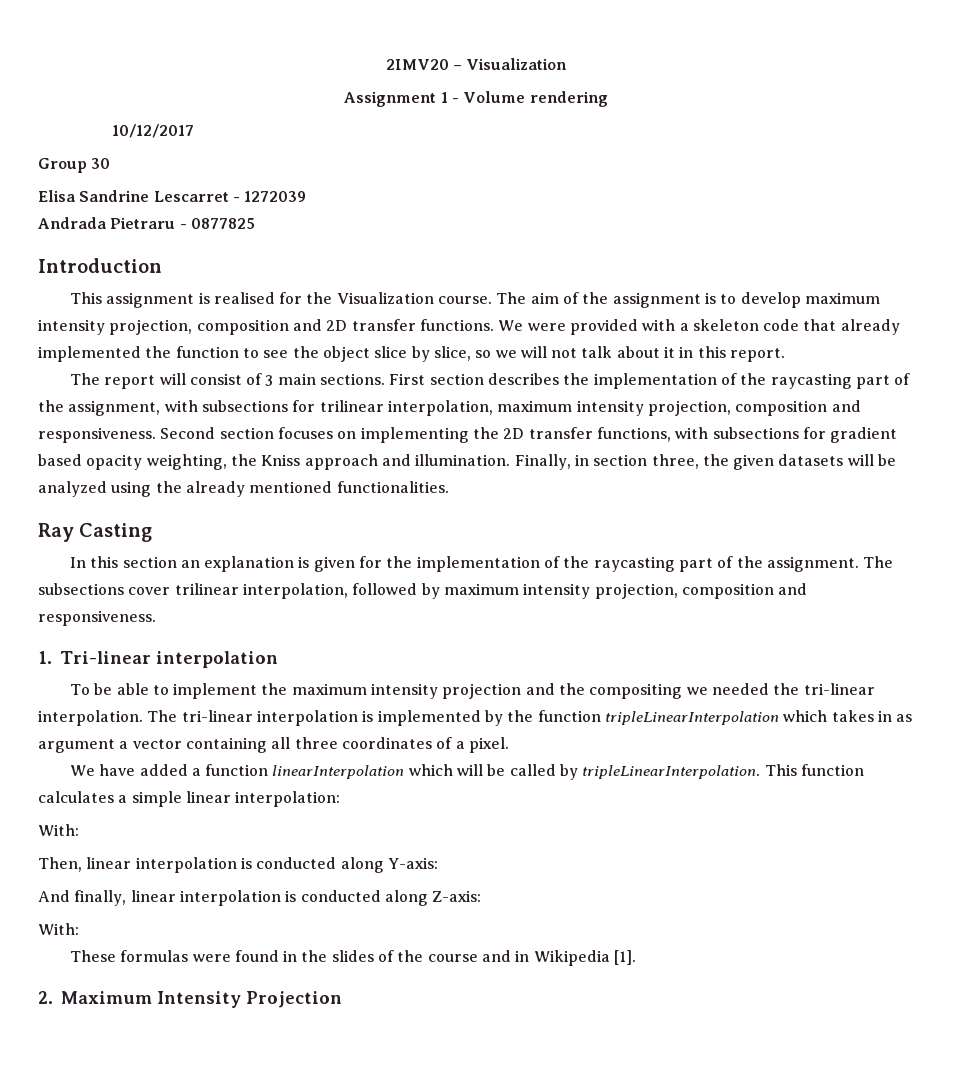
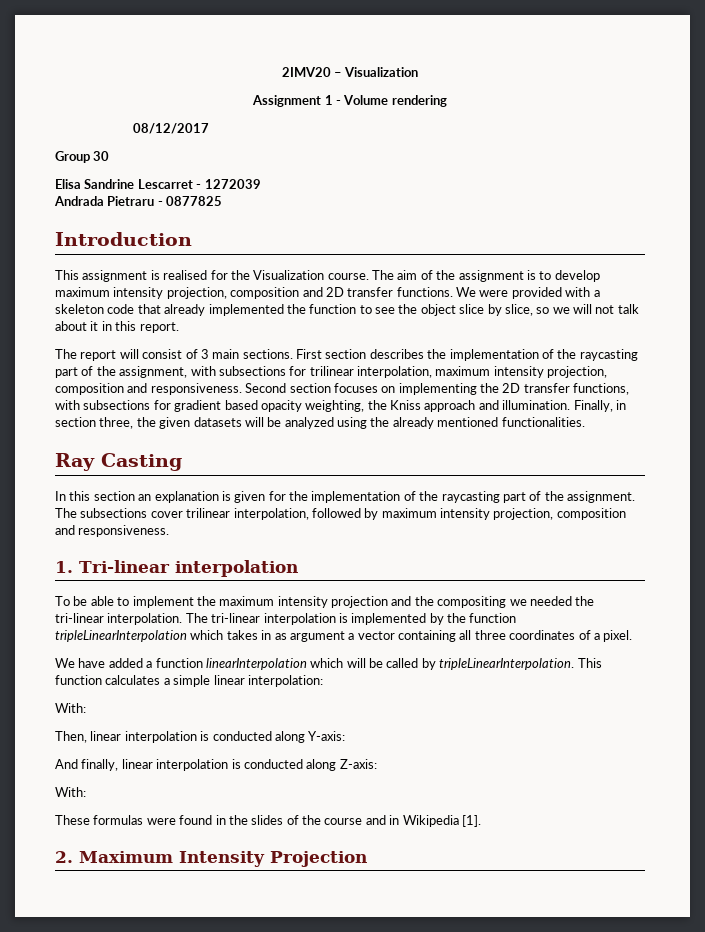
- 10/12/2017
+ 08/12/2017

